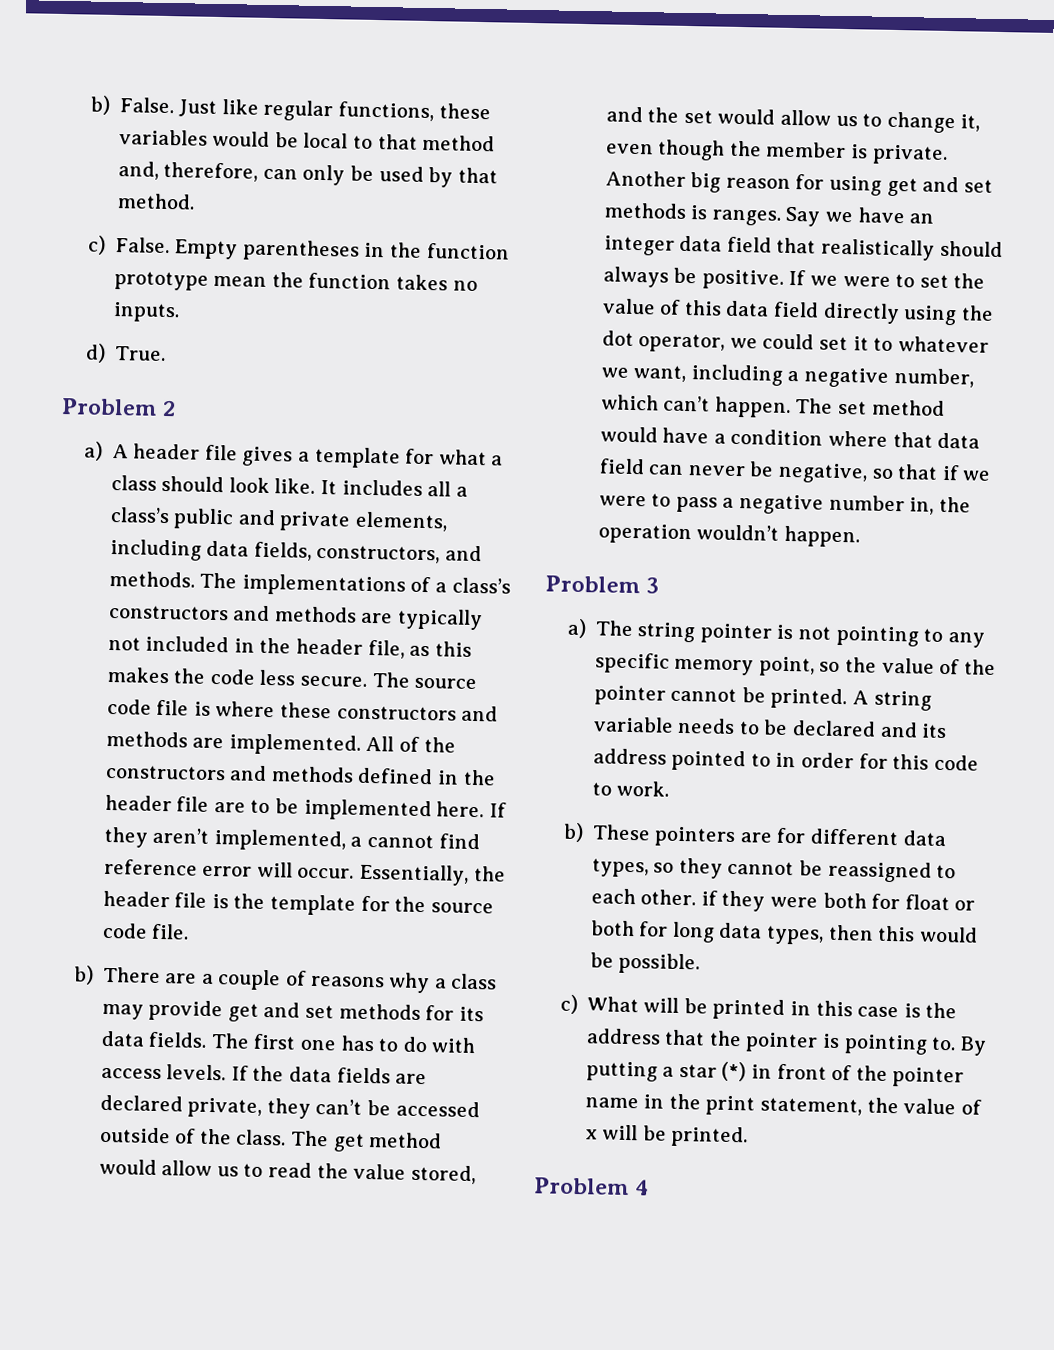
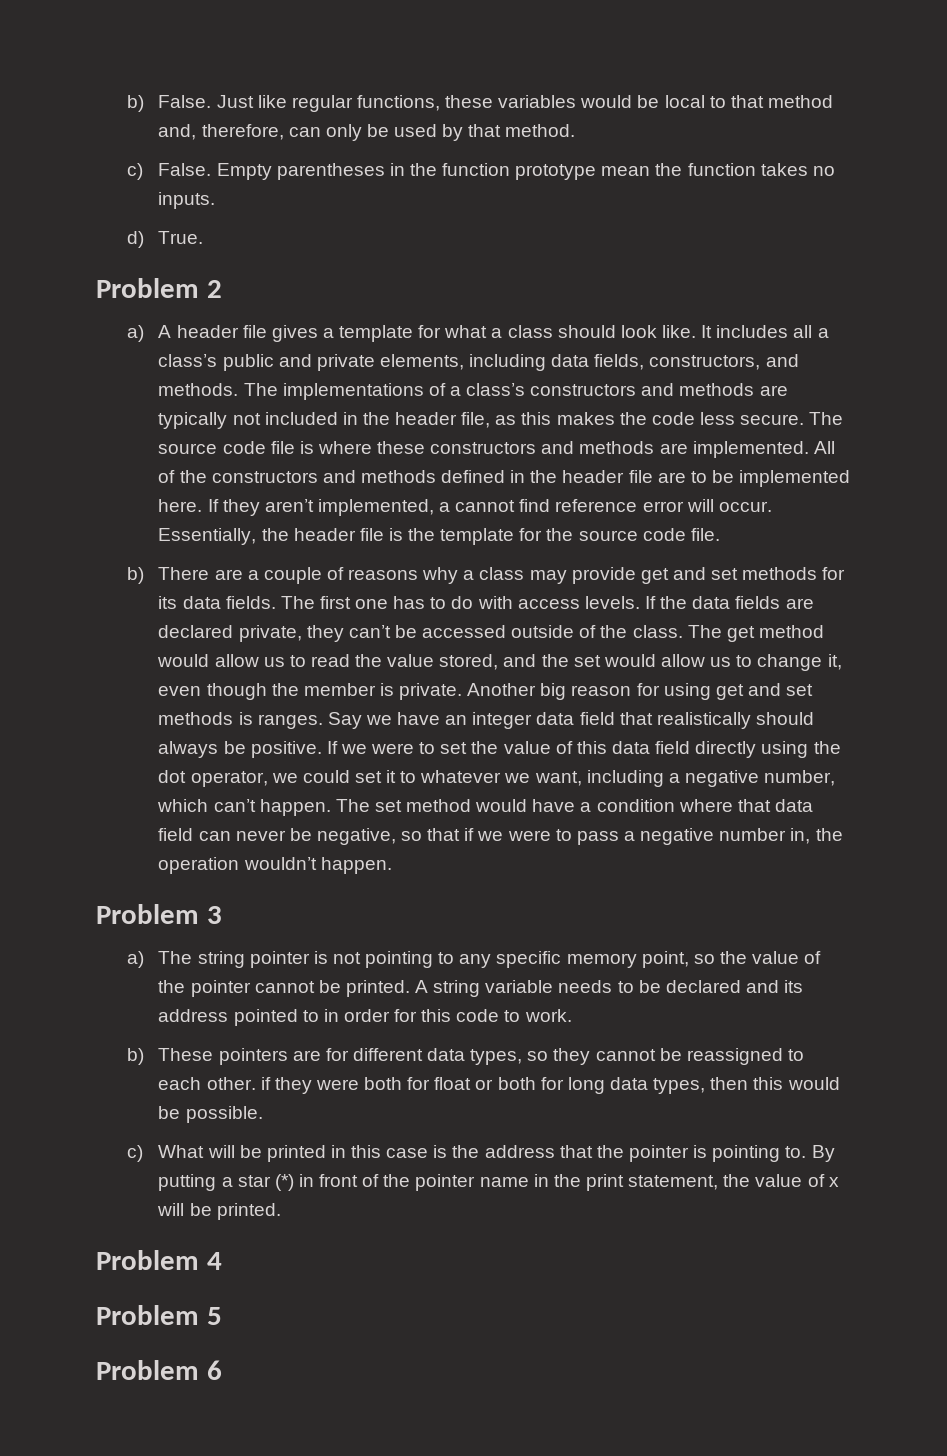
+ Problem 5
+ Problem 6

